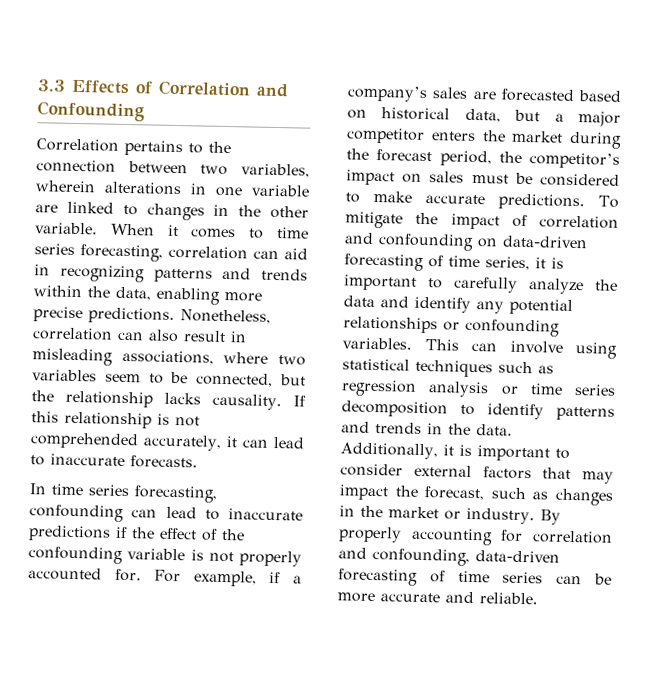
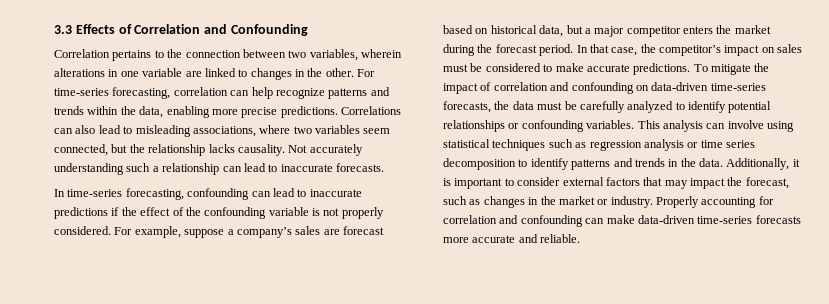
- Correlation pertains to the connection between two variables, wherein alterations in one variable are linked to changes in the other variable. When it comes to time series forecasting, correlation can aid in recognizing patterns and trends within the data, enabling more precise predictions.
+ Correlation pertains to the connection between two variables, wherein alterations in one variable are linked to changes in the other. For time-series forecasting, correlation can help recognize patterns and trends within the data, enabling more precise predictions.
- Nonetheless, correlation can also result in misleading associations, where two variables seem to be connected, but the relationship lacks causality.
+ Correlations can also lead to misleading associations, where two variables seem connected, but the relationship lacks causality.
- If this relationship is not comprehended accurately, it can lead to inaccurate forecasts.
+ Not accurately understanding such a relationship can lead to inaccurate forecasts.
- In time series forecasting, confounding can lead to inaccurate predictions if the effect of the confounding variable is not properly accounted for.
+ In time-series forecasting, confounding can lead to inaccurate predictions if the effect of the confounding variable is not properly considered.
- For example, if a company’s sales are forecasted based on historical data, but a major competitor enters the market during the forecast period, the competitor’s impact on sales must be considered to make accurate predictions.
+ For example, suppose a company’s sales are forecast based on historical data, but a major competitor enters the market during the forecast period. In that case, the competitor’s impact on sales must be considered to make accurate predictions.
- To mitigate the impact of correlation and confounding on data-driven forecasting of time series, it is important to carefully analyze the data and identify any potential relationships or confounding variables.
+ To mitigate the impact of correlation and confounding on data-driven time-series forecasts, the data must be carefully analyzed to identify potential relationships or confounding variables.
- This can involve using statistical techniques such as regression analysis or time series decomposition to identify patterns and trends in the data.
+ This analysis can involve using statistical techniques such as regression analysis or time series decomposition to identify patterns and trends in the data.
- By properly accounting for correlation and confounding, data-driven forecasting of time series can be more accurate and reliable.
+ Properly accounting for correlation and confounding can make data-driven time-series forecasts more accurate and reliable.

